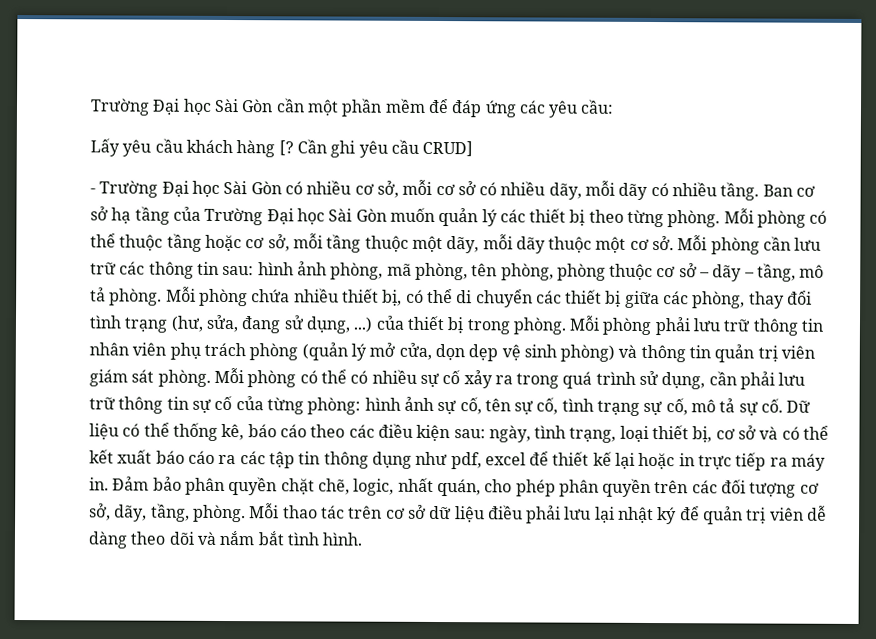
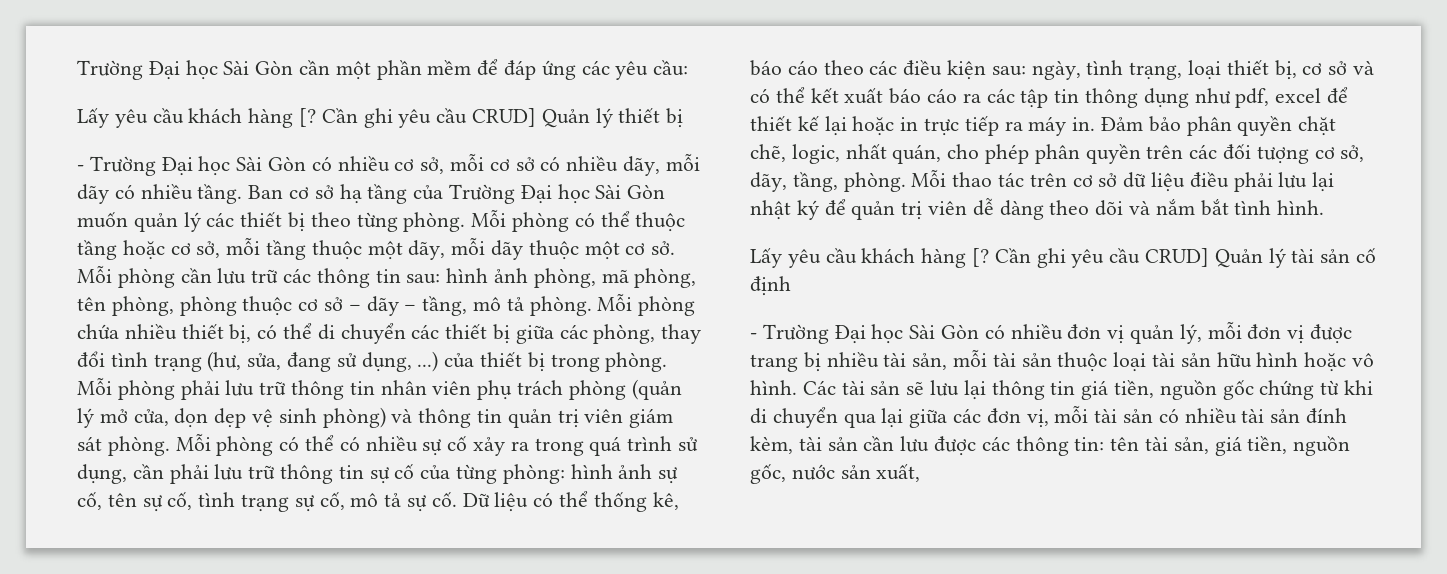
- Cần ghi yêu cầu CRUD]
+ Cần ghi yêu cầu CRUD] Quản lý thiết bị
+ Lấy yêu cầu khách hàng [? Cần ghi yêu cầu CRUD] Quản lý tài sản cố định
+ - Trường Đại học Sài Gòn có nhiều đơn vị quản lý, mỗi đơn vị được trang bị nhiều tài sản, mỗi tài sản thuộc loại tài sản hữu hình hoặc vô hình. Các tài sản sẽ lưu lại thông tin giá tiền, nguồn gốc chứng từ khi di chuyển qua lại giữa các đơn vị, mỗi tài sản có nhiều tài sản đính kèm, tài sản cần lưu được các thông tin: tên tài sản, giá tiền, nguồn gốc, nước sản xuất,

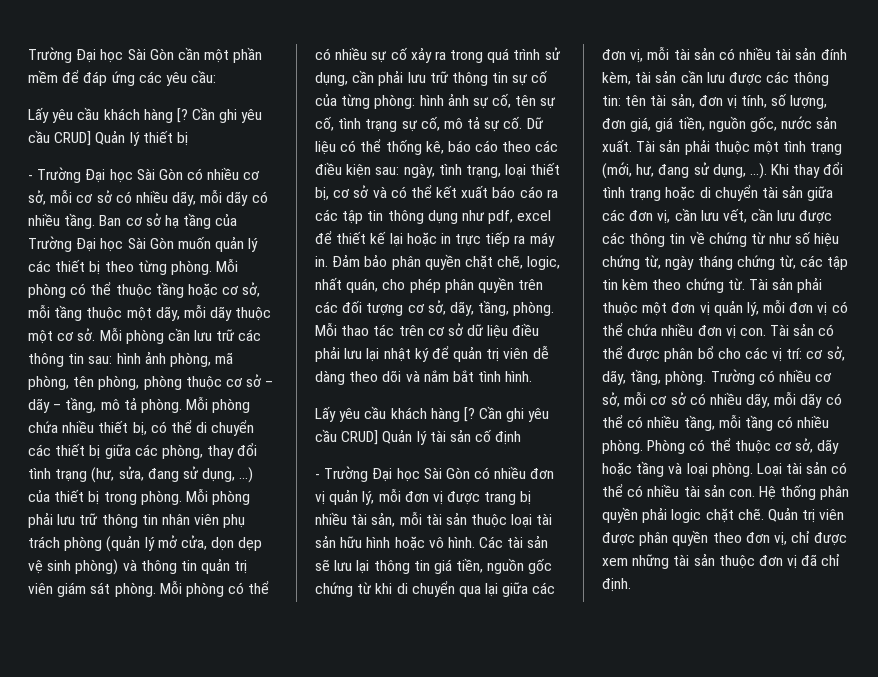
- Các tài sản sẽ lưu lại thông tin giá tiền, nguồn gốc chứng từ khi di chuyển qua lại giữa các đơn vị, mỗi tài sản có nhiều tài sản đính kèm, tài sản cần lưu được các thông tin: tên tài sản, giá tiền, nguồn gốc, nước sản xuất,
+ Các tài sản sẽ lưu lại thông tin giá tiền, nguồn gốc chứng từ khi di chuyển qua lại giữa các đơn vị, mỗi tài sản có nhiều tài sản đính kèm, tài sản cần lưu được các thông tin: tên tài sản, đơn vị tính, số lượng, đơn giá, giá tiền, nguồn gốc, nước sản xuất. Tài sản phải thuộc một tình trạng (mới, hư, đang sử dụng, ...). Khi thay đổi tình trạng hoặc di chuyển tài sản giữa các đơn vị, cần lưu vết, cần lưu được các thông tin về chứng từ như số hiệu chứng từ, ngày tháng chứng từ, các tập tin kèm theo chứng từ. Tài sản phải thuộc một đơn vị quản lý, mỗi đơn vị có thể chứa nhiều đơn vị con. Tài sản có thể được phân bổ cho các vị trí: cơ sở, dãy, tầng, phòng. Trường có nhiều cơ sở, mỗi cơ sở có nhiều dãy, mỗi dãy có thể có nhiều tầng, mỗi tầng có nhiều phòng. Phòng có thể thuộc cơ sở, dãy hoặc tầng và loại phòng. Loại tài sản có thể có nhiều tài sản con. Hệ thống phân quyền phải logic chặt chẽ. Quản trị viên được phân quyền theo đơn vị, chỉ được xem những tài sản thuộc đơn vị đã chỉ định.

